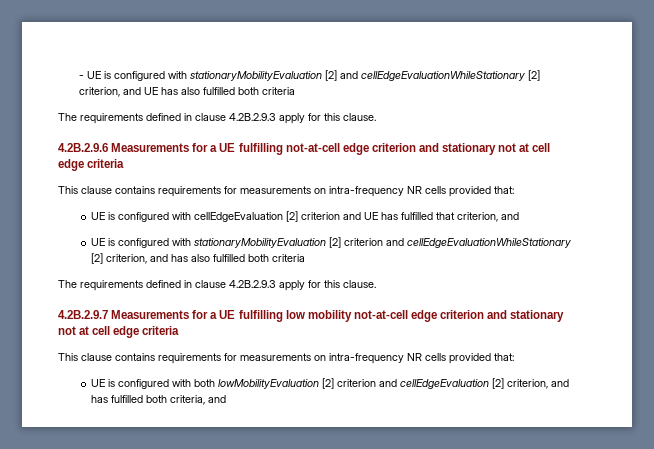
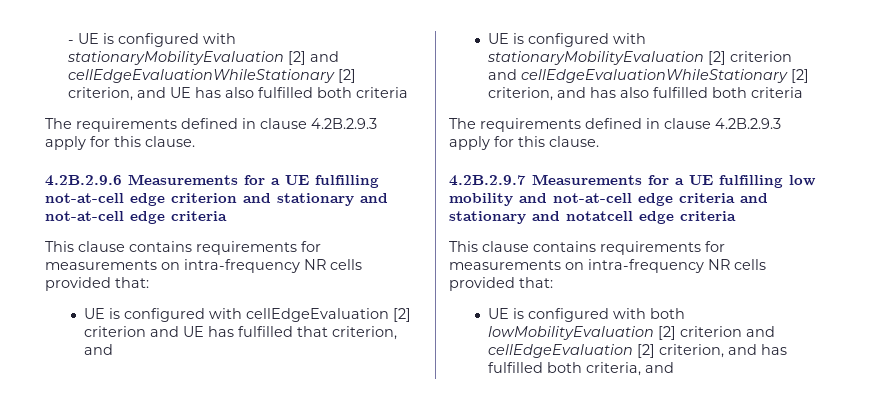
- 4.2B.2.9.6 Measurements for a UE fulfilling not-at-cell edge criterion and stationary not at cell edge criteria
+ 4.2B.2.9.6 Measurements for a UE fulfilling not-at-cell edge criterion and stationary and not-at-cell edge criteria
- 4.2B.2.9.7 Measurements for a UE fulfilling low mobility not-at-cell edge criterion and stationary not at cell edge criteria
+ 4.2B.2.9.7 Measurements for a UE fulfilling low mobility and not-at-cell edge criteria and stationary and notatcell edge criteria

